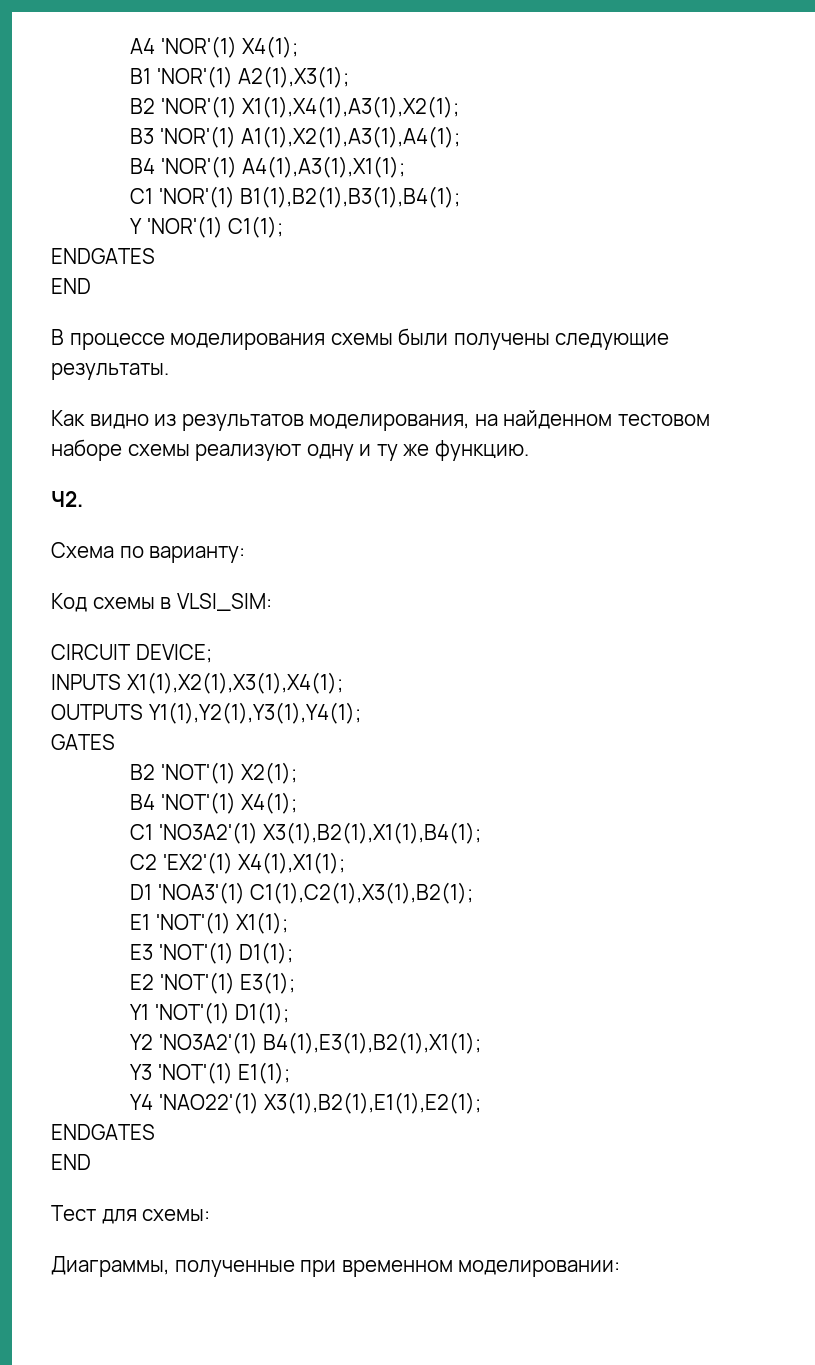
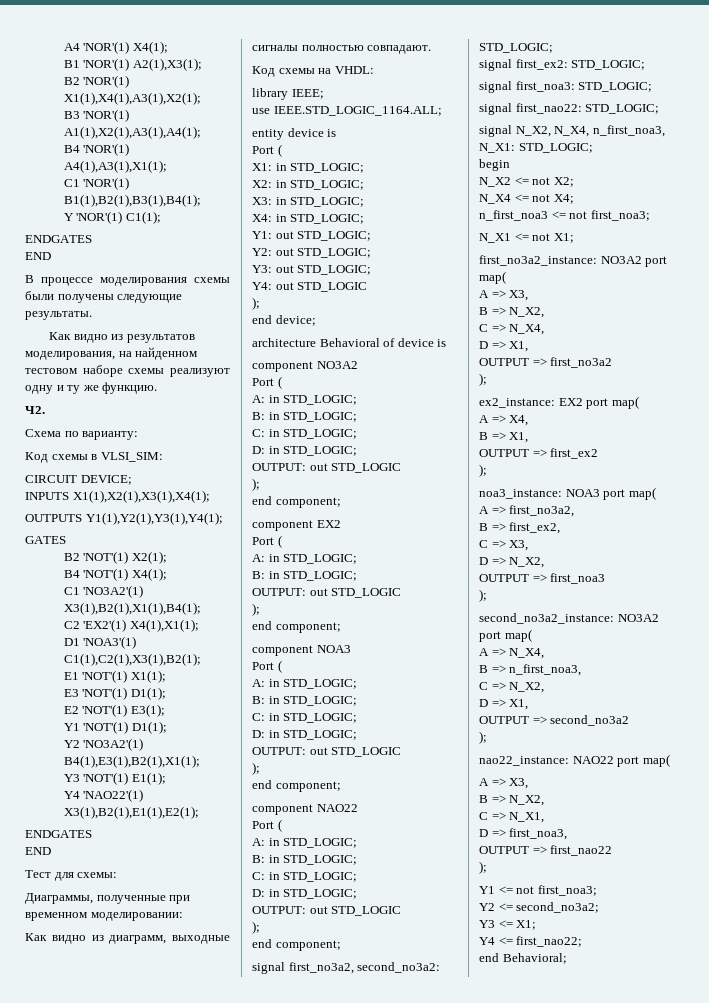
+ Как видно из диаграмм, выходные сигналы полностью совпадают.
+ Код схемы на VHDL:
+ library IEEE;
+ use IEEE.STD_LOGIC_1164.ALL;
+ entity device is
+ Port (
+ X1: in STD_LOGIC;
+ X2: in STD_LOGIC;
+ X3: in STD_LOGIC;
+ X4: in STD_LOGIC;
+ Y1: out STD_LOGIC;
+ Y2: out STD_LOGIC;
+ Y3: out STD_LOGIC;
+ Y4: out STD_LOGIC
+ );
+ end device;
+ architecture Behavioral of device is
+ component NO3A2
+ Port (
+ A: in STD_LOGIC;
+ B: in STD_LOGIC;
+ C: in STD_LOGIC;
+ D: in STD_LOGIC;
+ OUTPUT: out STD_LOGIC
+ );
+ end component;
+ component EX2
+ Port (
+ A: in STD_LOGIC;
+ B: in STD_LOGIC;
+ OUTPUT: out STD_LOGIC
+ );
+ end component;
+ component NOA3
+ Port (
+ A: in STD_LOGIC;
+ B: in STD_LOGIC;
+ C: in STD_LOGIC;
+ D: in STD_LOGIC;
+ OUTPUT: out STD_LOGIC
+ );
+ end component;
+ component NAO22
+ Port (
+ A: in STD_LOGIC;
+ B: in STD_LOGIC;
+ C: in STD_LOGIC;
+ D: in STD_LOGIC;
+ OUTPUT: out STD_LOGIC
+ );
+ end component;
+ signal first_no3a2, second_no3a2: STD_LOGIC;
+ signal first_ex2: STD_LOGIC;
+ signal first_noa3: STD_LOGIC;
+ signal first_nao22: STD_LOGIC;
+ signal N_X2, N_X4, n_first_noa3, N_X1: STD_LOGIC;
+ begin
+ N_X2 <= not X2;
+ N_X4 <= not X4;
+ n_first_noa3 <= not first_noa3;
+ N_X1 <= not X1;
+ first_no3a2_instance: NO3A2 port map(
+ A => X3,
+ B => N_X2,
+ C => N_X4,
+ D => X1,
+ OUTPUT => first_no3a2
+ );
+ ex2_instance: EX2 port map(
+ A => X4,
+ B => X1,
+ OUTPUT => first_ex2
+ );
+ noa3_instance: NOA3 port map(
+ A => first_no3a2,
+ B => first_ex2,
+ C => X3,
+ D => N_X2,
+ OUTPUT => first_noa3
+ );
+ second_no3a2_instance: NO3A2 port map(
+ A => N_X4,
+ B => n_first_noa3,
+ C => N_X2,
+ D => X1,
+ OUTPUT => second_no3a2
+ );
+ nao22_instance: NAO22 port map(
+ A => X3,
+ B => N_X2,
+ C => N_X1,
+ D => first_noa3,
+ OUTPUT => first_nao22
+ );
+ Y1 <= not first_noa3;
+ Y2 <= second_no3a2;
+ Y3 <= X1;
+ Y4 <= first_nao22;
+ end Behavioral;

